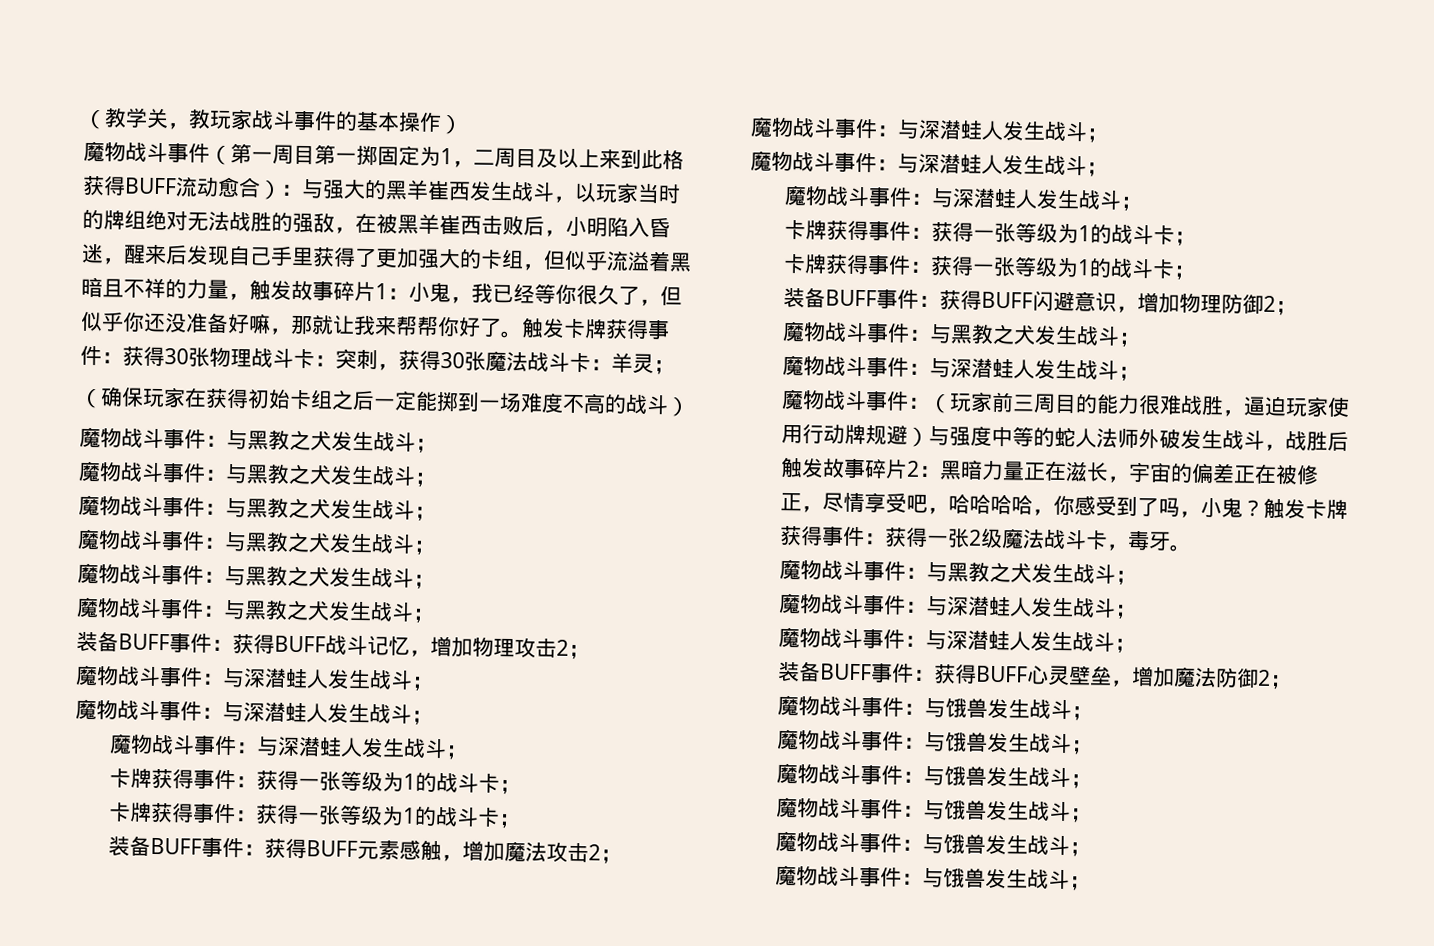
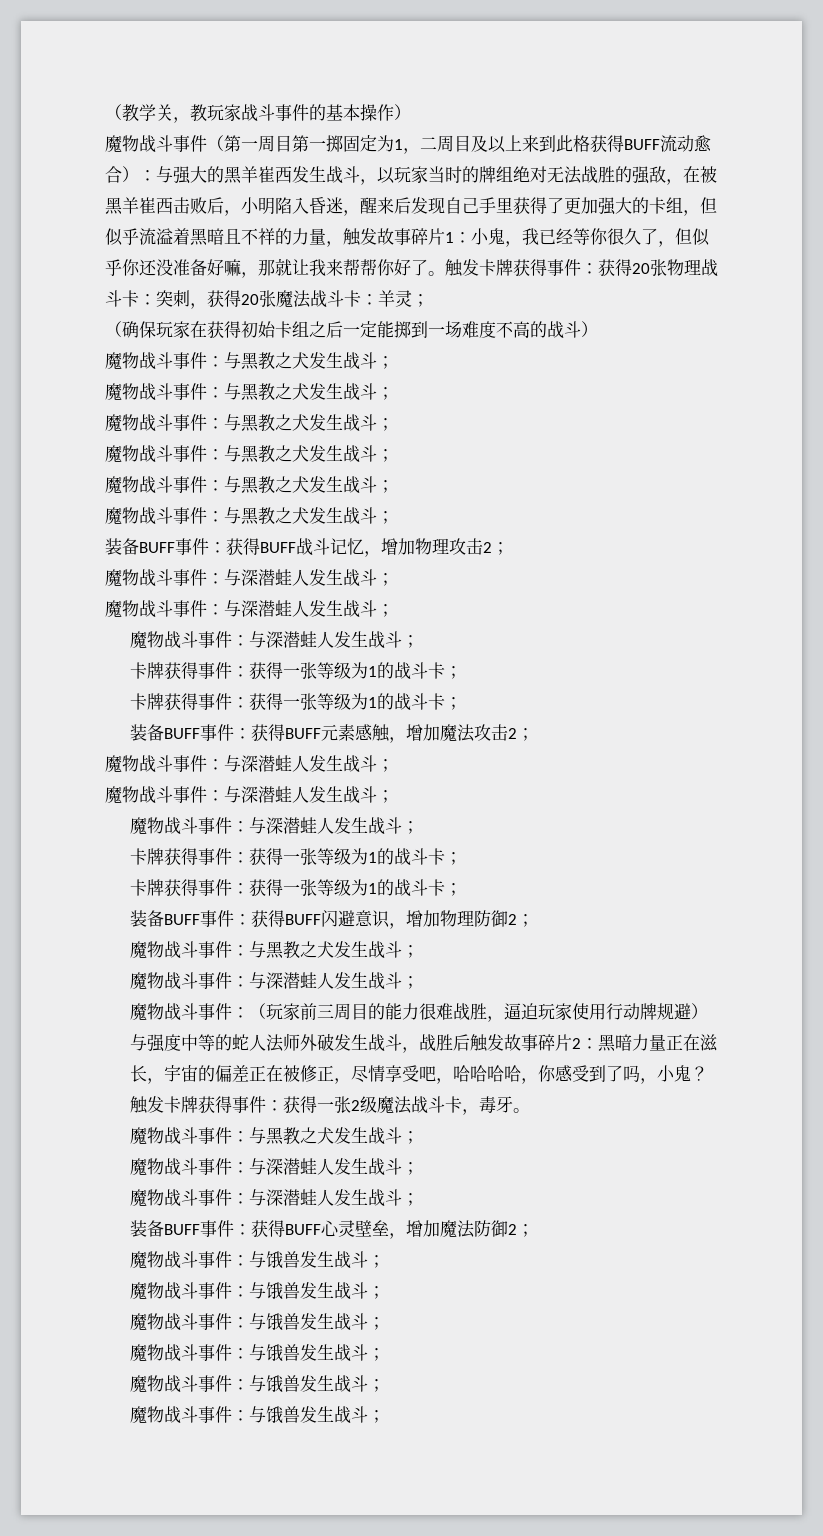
- 触发卡牌获得事件：获得30张物理战斗卡：突刺，获得30张魔法战斗卡：羊灵；
+ 触发卡牌获得事件：获得20张物理战斗卡：突刺，获得20张魔法战斗卡：羊灵；

